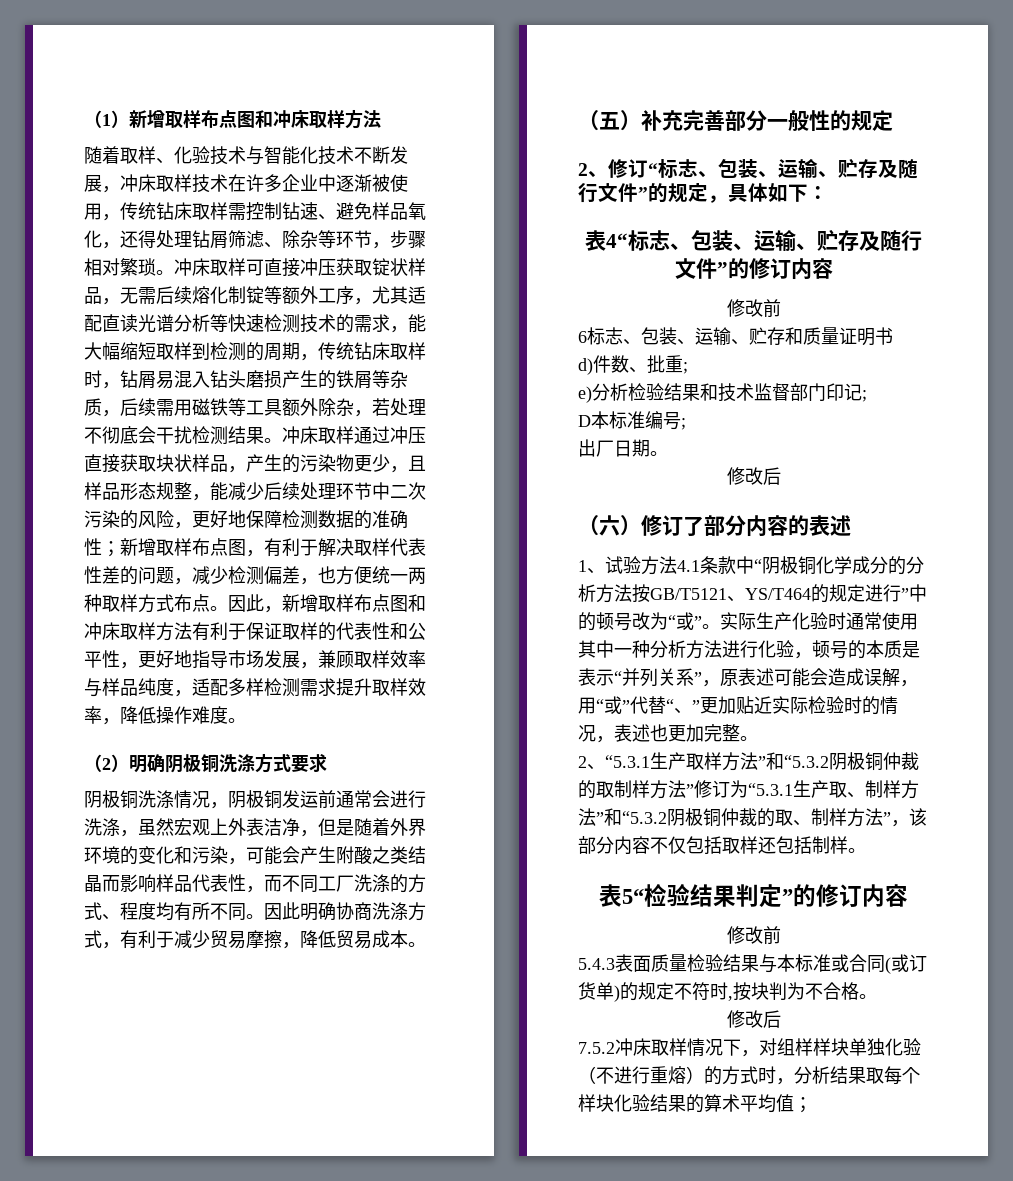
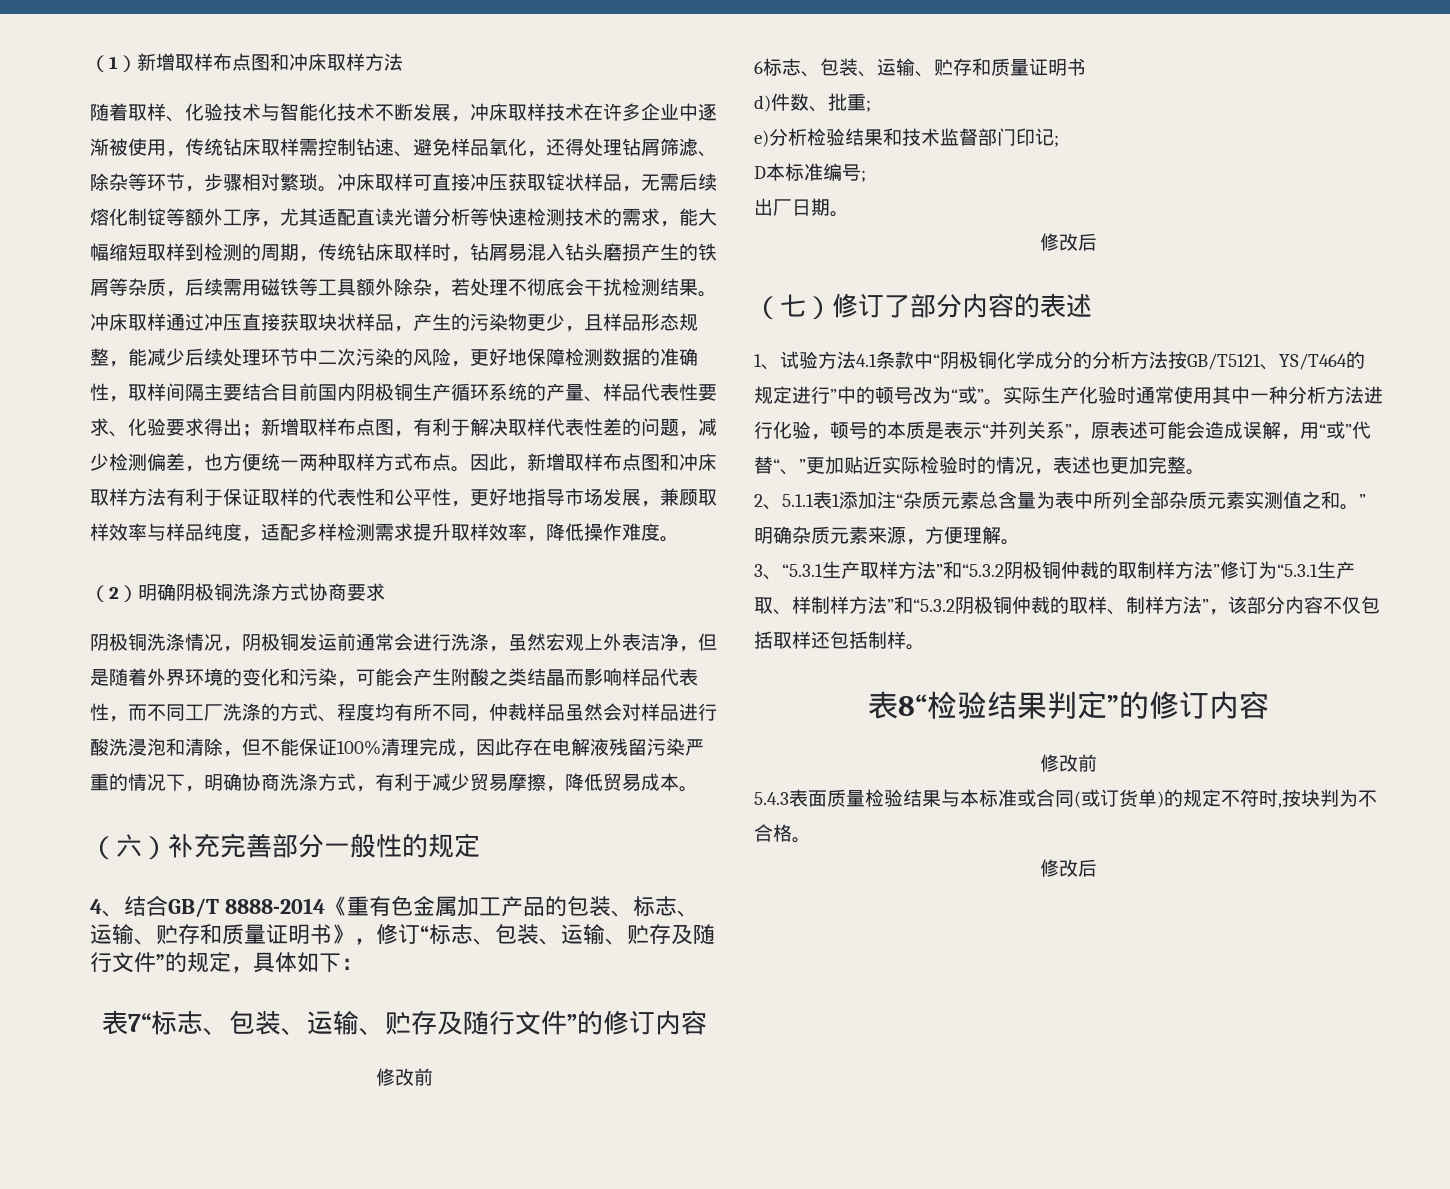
- 冲床取样通过冲压直接获取块状样品，产生的污染物更少，且样品形态规整，能减少后续处理环节中二次污染的风险，更好地保障检测数据的准确性；新增取样布点图，有利于解决取样代表性差的问题，减少检测偏差，也方便统一两种取样方式布点。
+ 冲床取样通过冲压直接获取块状样品，产生的污染物更少，且样品形态规整，能减少后续处理环节中二次污染的风险，更好地保障检测数据的准确性，取样间隔主要结合目前国内阴极铜生产循环系统的产量、样品代表性要求、化验要求得出；新增取样布点图，有利于解决取样代表性差的问题，减少检测偏差，也方便统一两种取样方式布点。
- （2）明确阴极铜洗涤方式要求
+ （2）明确阴极铜洗涤方式协商要求
- 阴极铜洗涤情况，阴极铜发运前通常会进行洗涤，虽然宏观上外表洁净，但是随着外界环境的变化和污染，可能会产生附酸之类结晶而影响样品代表性，而不同工厂洗涤的方式、程度均有所不同。因此明确协商洗涤方式，有利于减少贸易摩擦，降低贸易成本。
+ 阴极铜洗涤情况，阴极铜发运前通常会进行洗涤，虽然宏观上外表洁净，但是随着外界环境的变化和污染，可能会产生附酸之类结晶而影响样品代表性，而不同工厂洗涤的方式、程度均有所不同，仲裁样品虽然会对样品进行酸洗浸泡和清除，但不能保证100%清理完成，因此存在电解液残留污染严重的情况下，明确协商洗涤方式，有利于减少贸易摩擦，降低贸易成本。
- （五）补充完善部分一般性的规定
+ （六）补充完善部分一般性的规定
- 2、修订“标志、包装、运输、贮存及随行文件”的规定，具体如下：
+ 4、结合GB/T 8888-2014《重有色金属加工产品的包装、标志、运输、贮存和质量证明书》，修订“标志、包装、运输、贮存及随行文件”的规定，具体如下：
- 表4“标志、包装、运输、贮存及随行文件”的修订内容
+ 表7“标志、包装、运输、贮存及随行文件”的修订内容
- （六）修订了部分内容的表述
+ （七）修订了部分内容的表述
- 2、“5.3.1生产取样方法”和“5.3.2阴极铜仲裁的取制样方法”修订为“5.3.1生产取、制样方法”和“5.3.2阴极铜仲裁的取、制样方法”，该部分内容不仅包括取样还包括制样。
+ 2、5.1.1表1添加注“杂质元素总含量为表中所列全部杂质元素实测值之和。”明确杂质元素来源，方便理解。
+ 3、“5.3.1生产取样方法”和“5.3.2阴极铜仲裁的取制样方法”修订为“5.3.1生产取、样制样方法”和“5.3.2阴极铜仲裁的取样、制样方法”，该部分内容不仅包括取样还包括制样。
- 表5“检验结果判定”的修订内容
+ 表8“检验结果判定”的修订内容
- 7.5.2冲床取样情况下，对组样样块单独化验（不进行重熔）的方式时，分析结果取每个样块化验结果的算术平均值；

